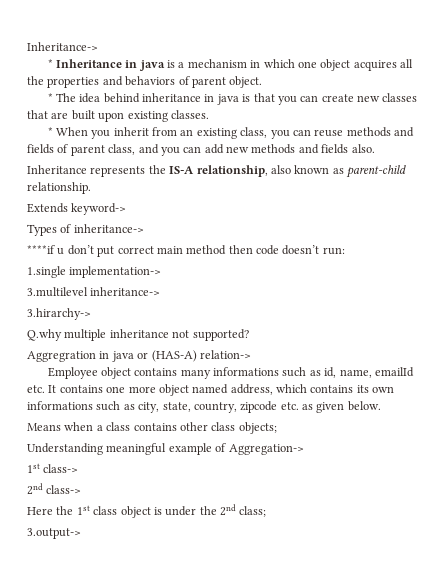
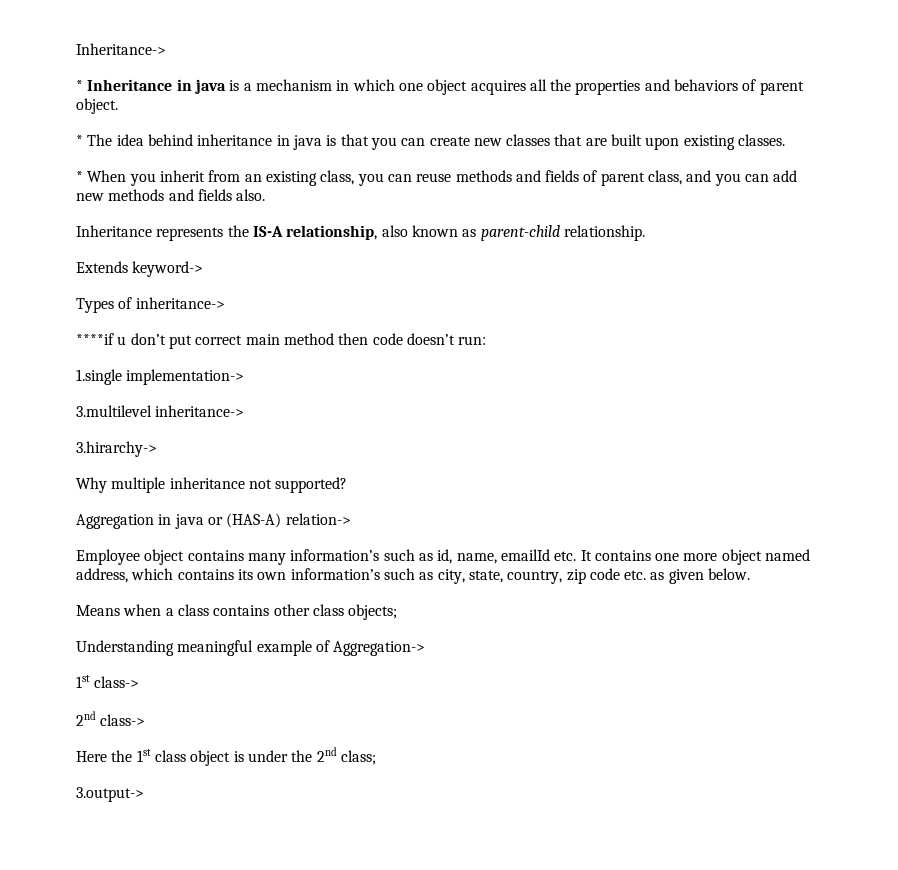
- Q.why multiple inheritance not supported?
+ Why multiple inheritance not supported?
- Aggregration in java or (HAS-A) relation->
+ Aggregation in java or (HAS-A) relation->
- Employee object contains many informations such as id, name, emailId etc. It contains one more object named address, which contains its own informations such as city, state, country, zipcode etc. as given below.
+ Employee object contains many information’s such as id, name, emailId etc. It contains one more object named address, which contains its own information’s such as city, state, country, zip code etc. as given below.

